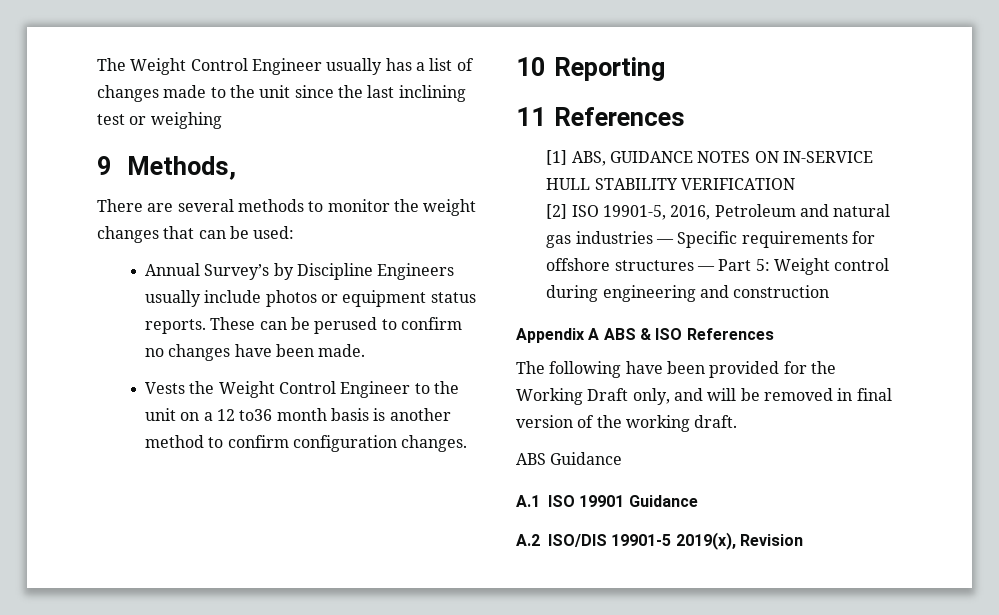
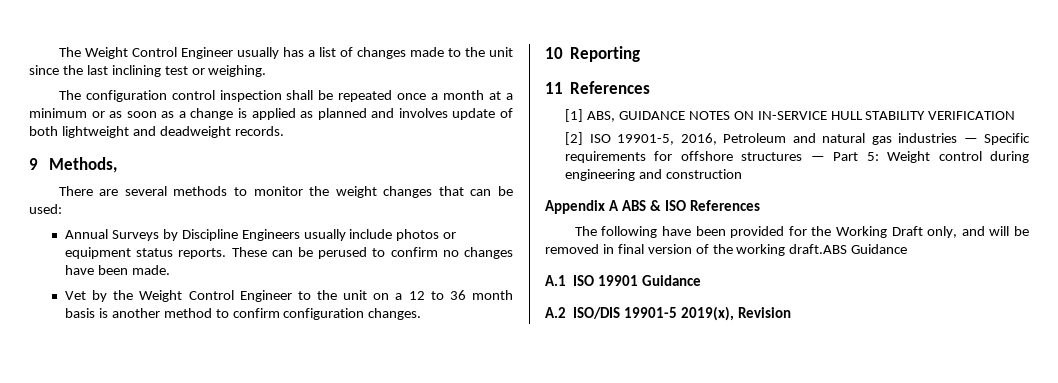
- The Weight Control Engineer usually has a list of changes made to the unit since the last inclining test or weighing
+ The Weight Control Engineer usually has a list of changes made to the unit since the last inclining test or weighing.
+ The configuration control inspection shall be repeated once a month at a minimum or as soon as a change is applied as planned and involves update of both lightweight and deadweight records.
- Annual Survey’s by Discipline Engineers usually include photos or equipment status reports.
+ Annual Surveys by Discipline Engineers usually include photos or equipment status reports.
- Vests the Weight Control Engineer to the unit on a 12 to36 month basis is another method to confirm configuration changes.
+ Vet by the Weight Control Engineer to the unit on a 12 to 36 month basis is another method to confirm configuration changes.
- The following have been provided for the Working Draft only, and will be removed in final version of the working draft.
- ABS Guidance
+ The following have been provided for the Working Draft only, and will be removed in final version of the working draft.ABS Guidance

